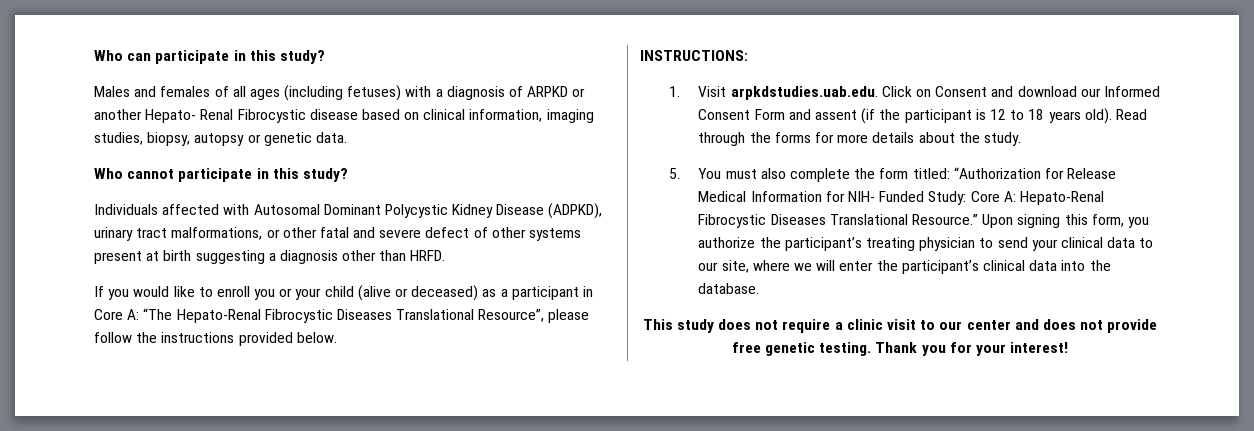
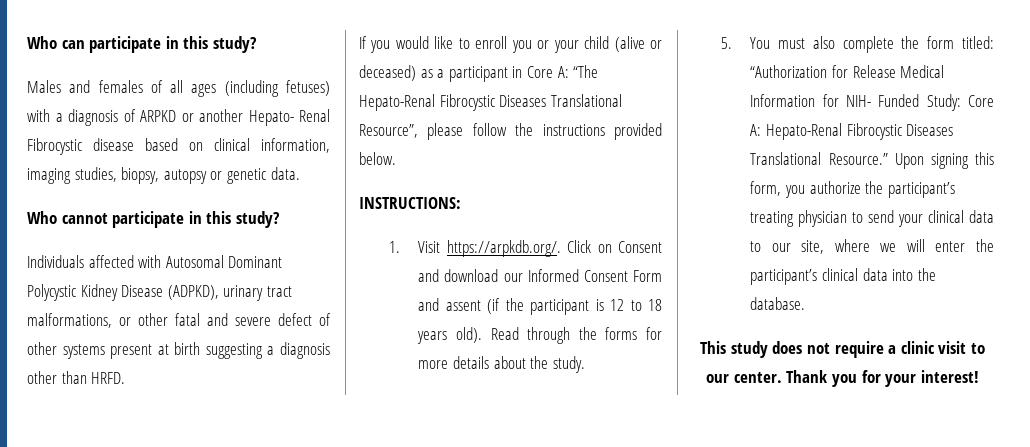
- 1. Visit arpkdstudies.uab.edu. Click on Consent and download our Informed Consent Form and assent (if the participant is 12 to 18 years old).
+ 1. Visit https://arpkdb.org/. Click on Consent and download our Informed Consent Form and assent (if the participant is 12 to 18 years old).
- This study does not require a clinic visit to our center and does not provide free genetic testing.
+ This study does not require a clinic visit to our center.

